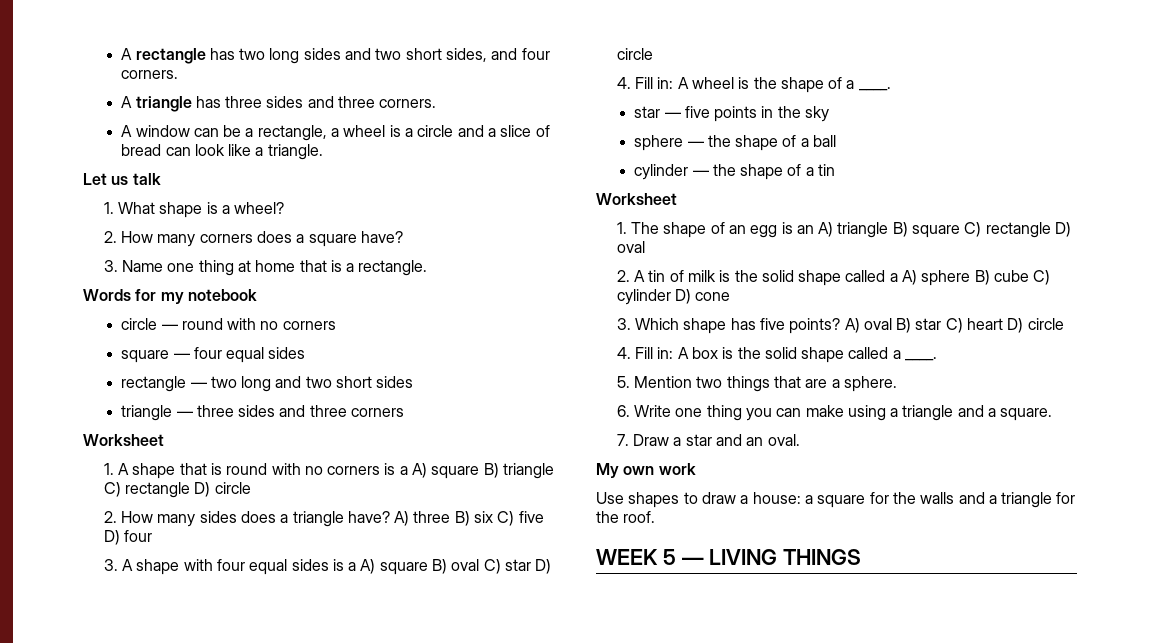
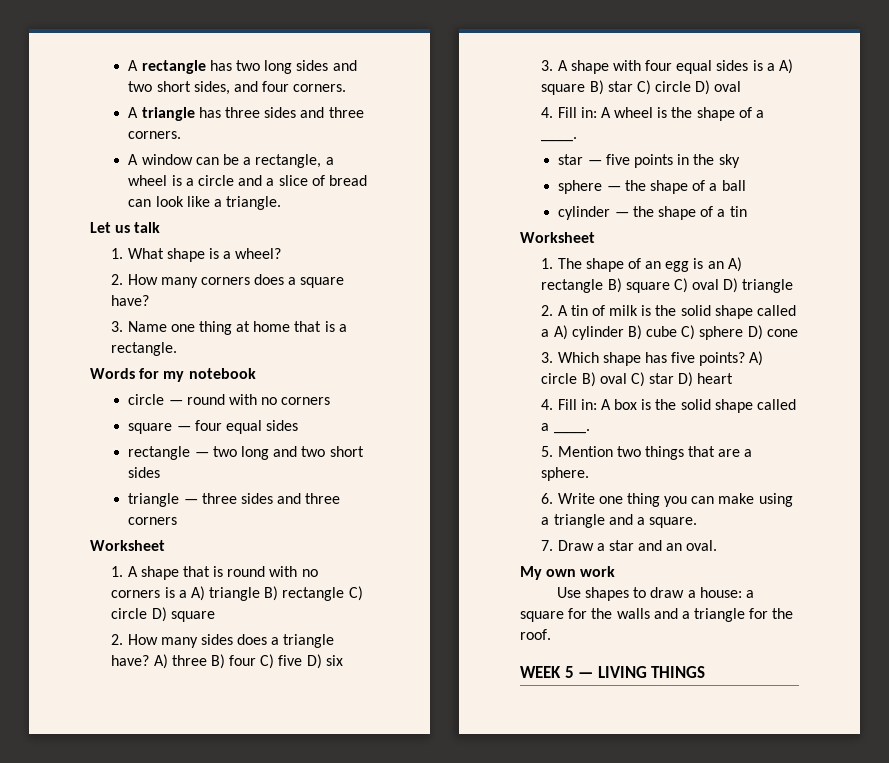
- 1. A shape that is round with no corners is a A) square B) triangle C) rectangle D) circle
+ 1. A shape that is round with no corners is a A) triangle B) rectangle C) circle D) square
- A) three B) six C) five D) four
+ A) three B) four C) five D) six
- 3. A shape with four equal sides is a A) square B) oval C) star D) circle
+ 3. A shape with four equal sides is a A) square B) star C) circle D) oval
- 1. The shape of an egg is an A) triangle B) square C) rectangle D) oval
+ 1. The shape of an egg is an A) rectangle B) square C) oval D) triangle
- 2. A tin of milk is the solid shape called a A) sphere B) cube C) cylinder D) cone
+ 2. A tin of milk is the solid shape called a A) cylinder B) cube C) sphere D) cone
- A) oval B) star C) heart D) circle
+ A) circle B) oval C) star D) heart

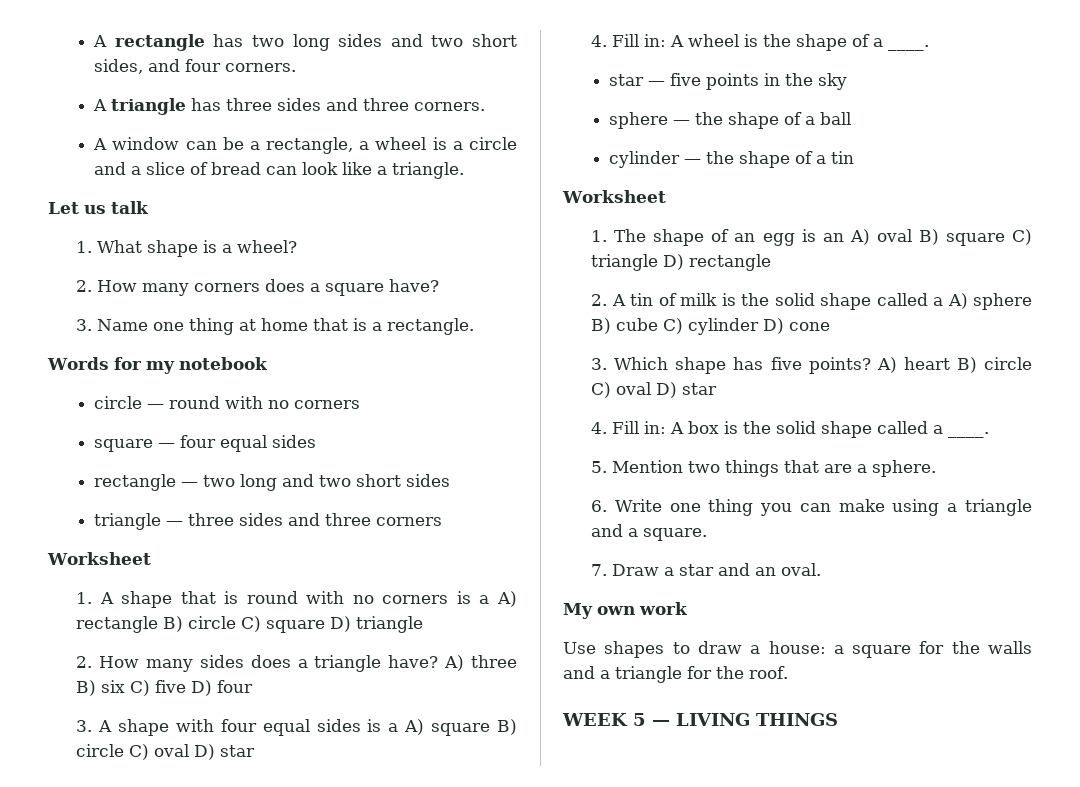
- 1. A shape that is round with no corners is a A) triangle B) rectangle C) circle D) square
+ 1. A shape that is round with no corners is a A) rectangle B) circle C) square D) triangle
- A) three B) four C) five D) six
+ A) three B) six C) five D) four
- 3. A shape with four equal sides is a A) square B) star C) circle D) oval
+ 3. A shape with four equal sides is a A) square B) circle C) oval D) star
- 1. The shape of an egg is an A) rectangle B) square C) oval D) triangle
+ 1. The shape of an egg is an A) oval B) square C) triangle D) rectangle
- 2. A tin of milk is the solid shape called a A) cylinder B) cube C) sphere D) cone
+ 2. A tin of milk is the solid shape called a A) sphere B) cube C) cylinder D) cone
- A) circle B) oval C) star D) heart
+ A) heart B) circle C) oval D) star

